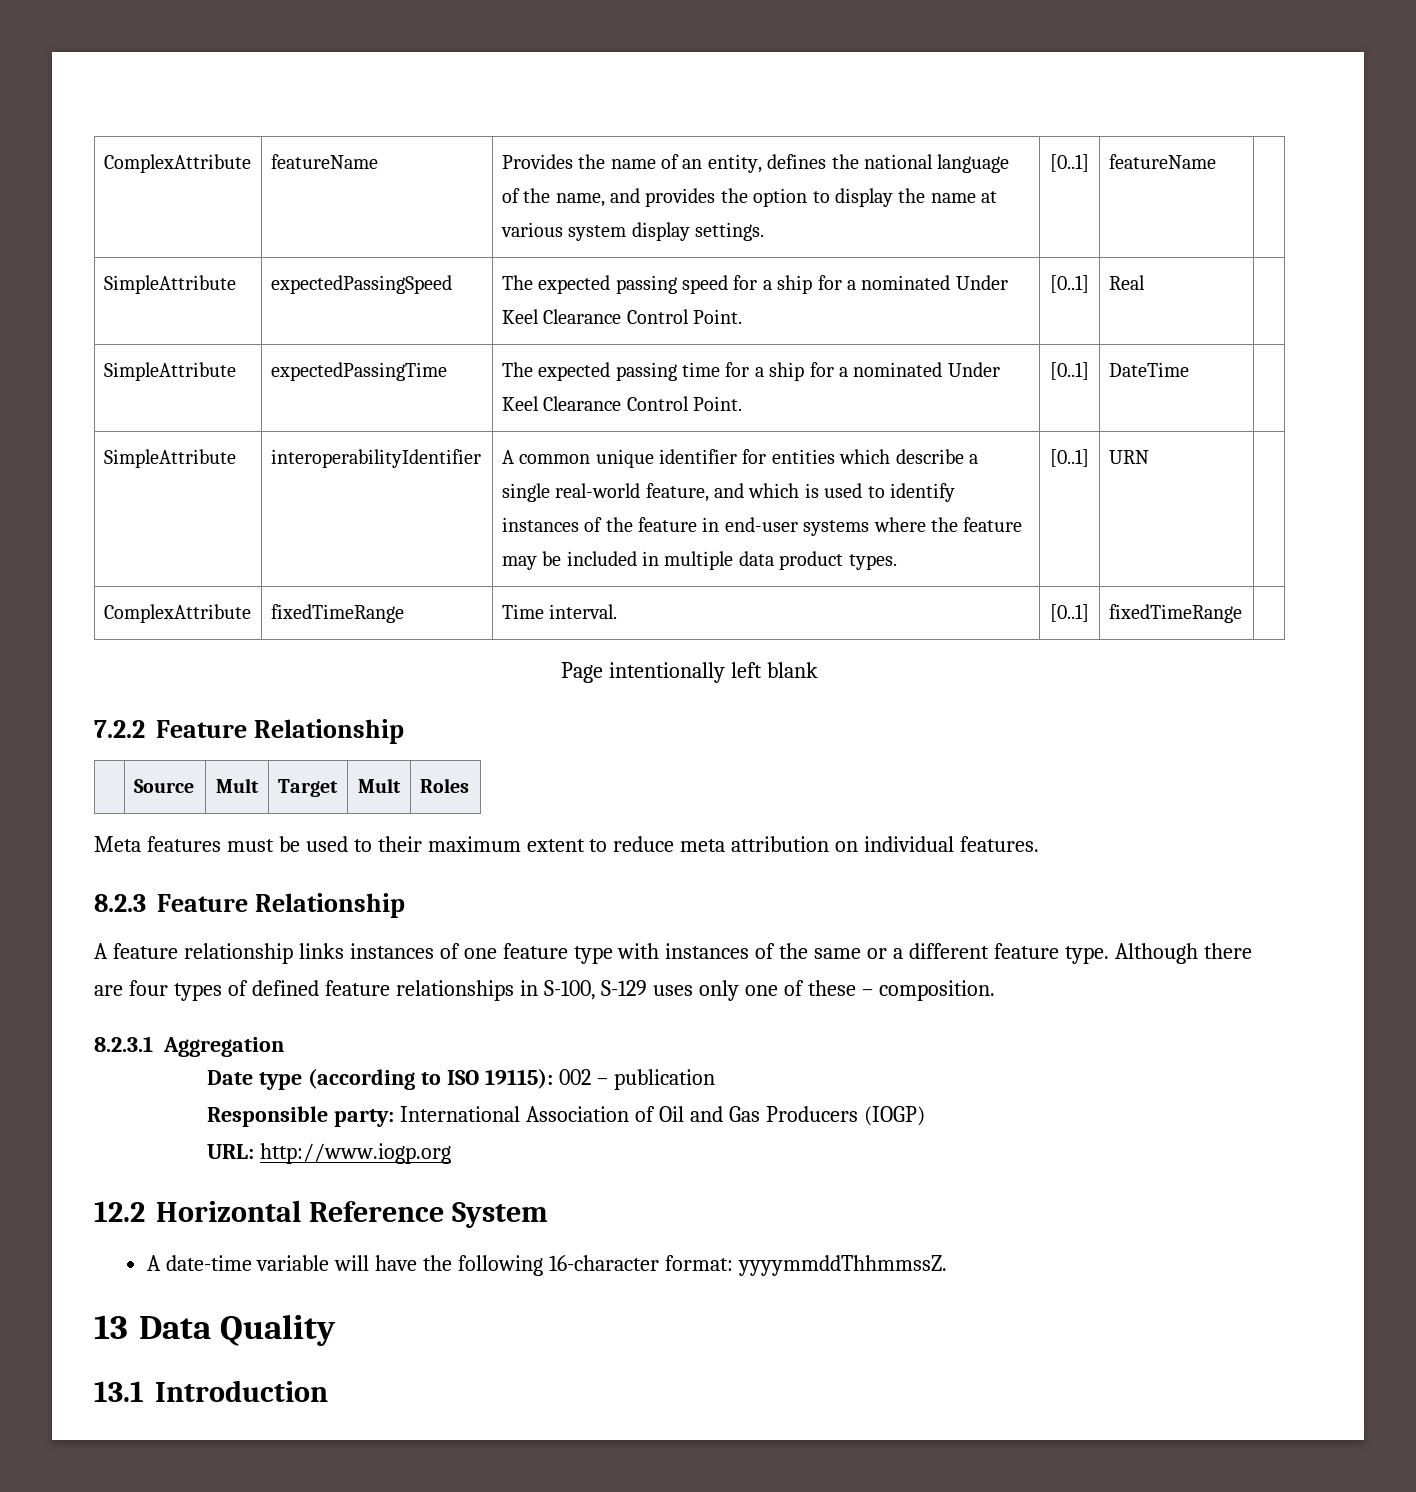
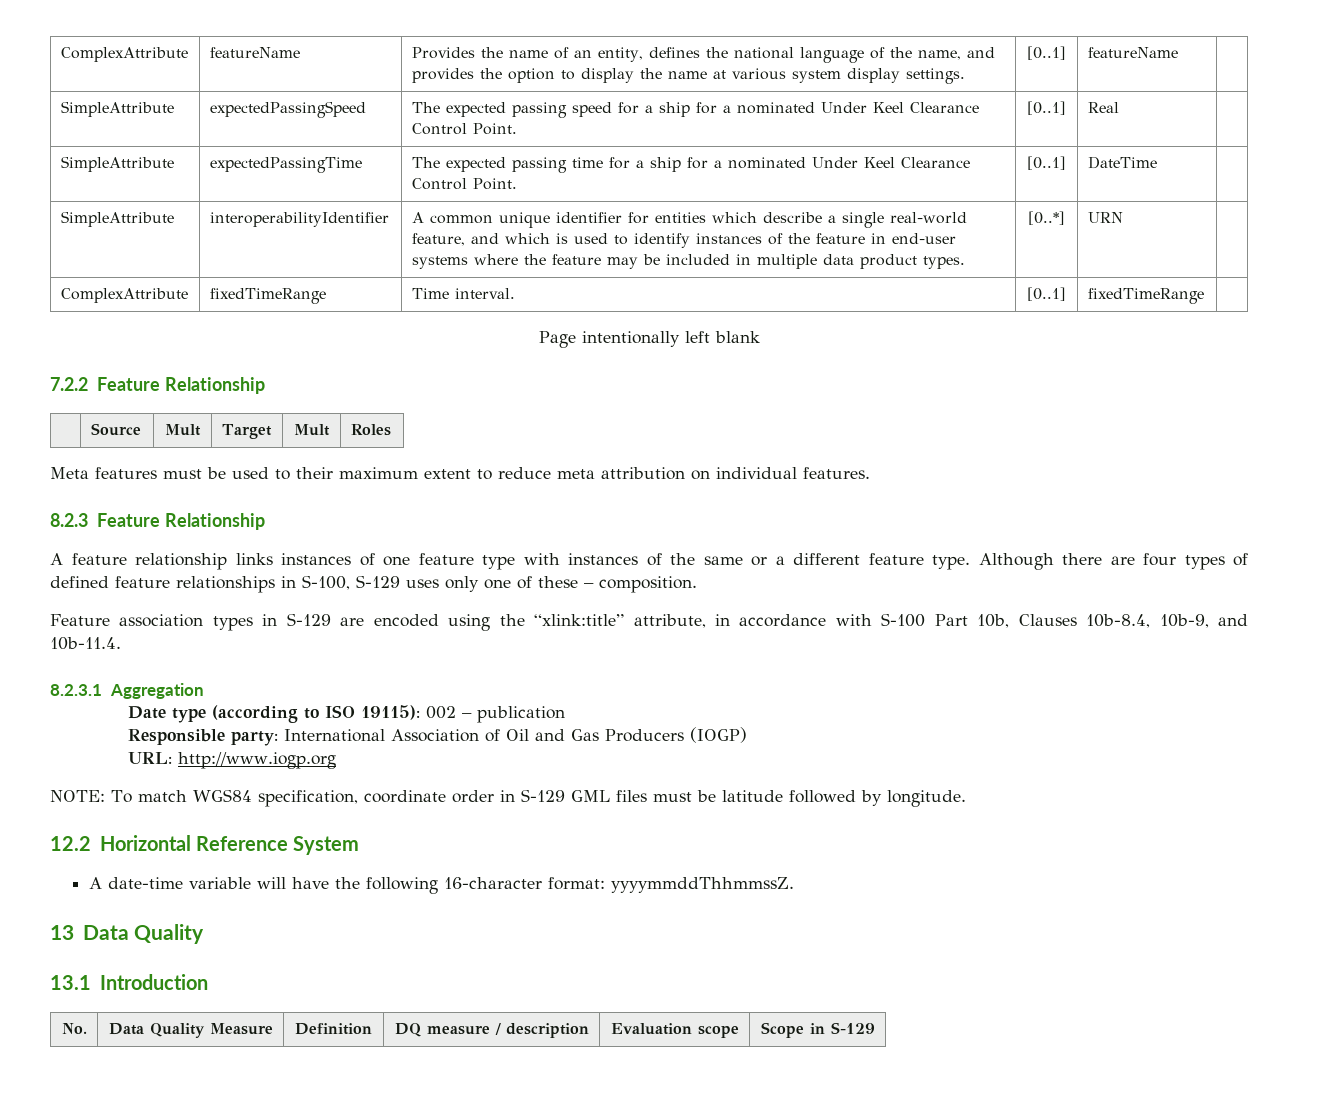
- SimpleAttribute | interoperabilityIdentifier | A common unique identifier for entities which describe a single real-world feature, and which is used to identify instances of the feature in end-user systems where the feature may be included in multiple data product types. | [0..1] | URN |
+ SimpleAttribute | interoperabilityIdentifier | A common unique identifier for entities which describe a single real-world feature, and which is used to identify instances of the feature in end-user systems where the feature may be included in multiple data product types. | [0..*] | URN |
+ Feature association types in S-129 are encoded using the “xlink:title” attribute, in accordance with S-100 Part 10b, Clauses 10b-8.4, 10b-9, and 10b-11.4.
+ NOTE: To match WGS84 specification, coordinate order in S-129 GML files must be latitude followed by longitude.
+ No. | Data Quality Measure | Definition | DQ measure / description | Evaluation scope | Scope in S-129

